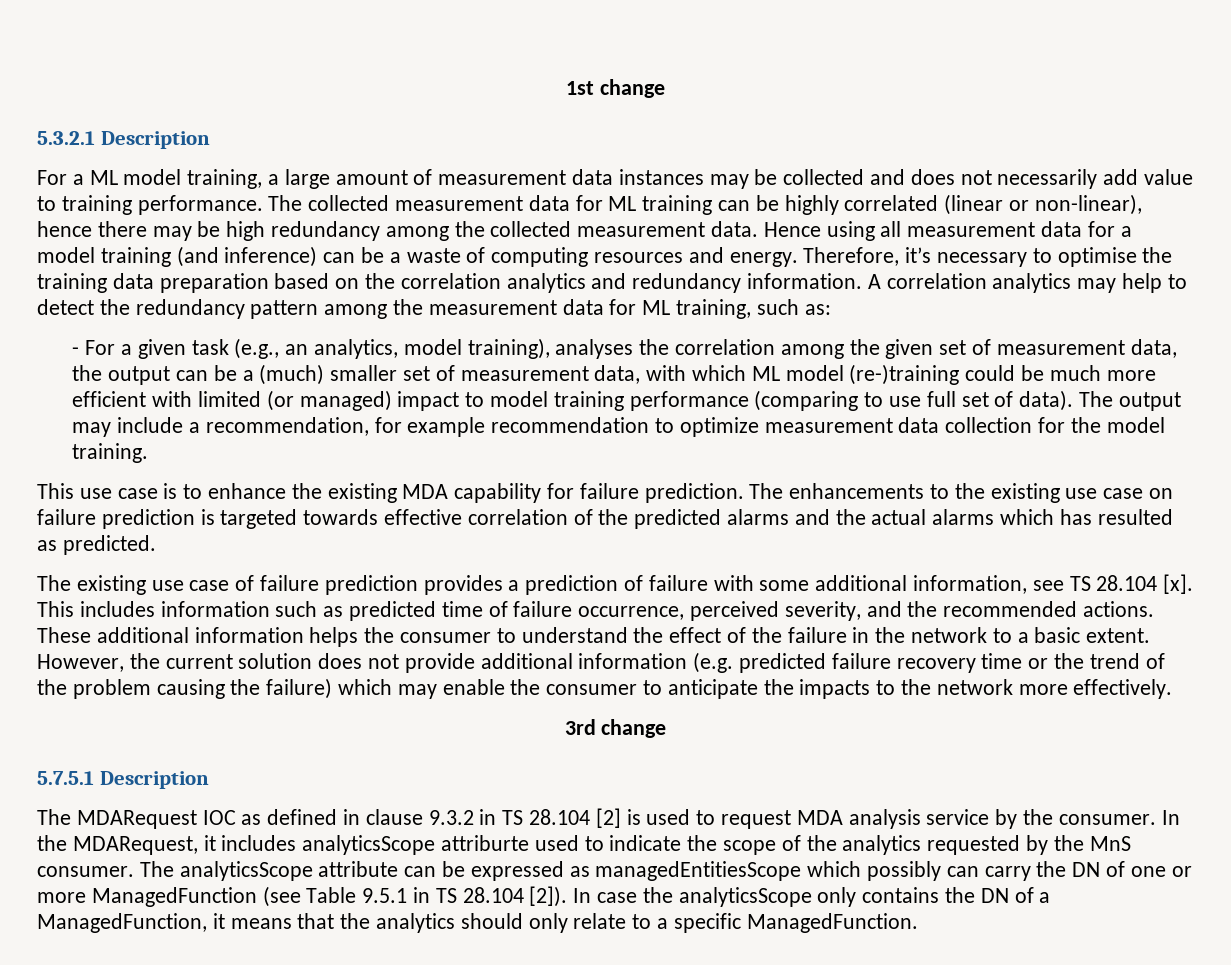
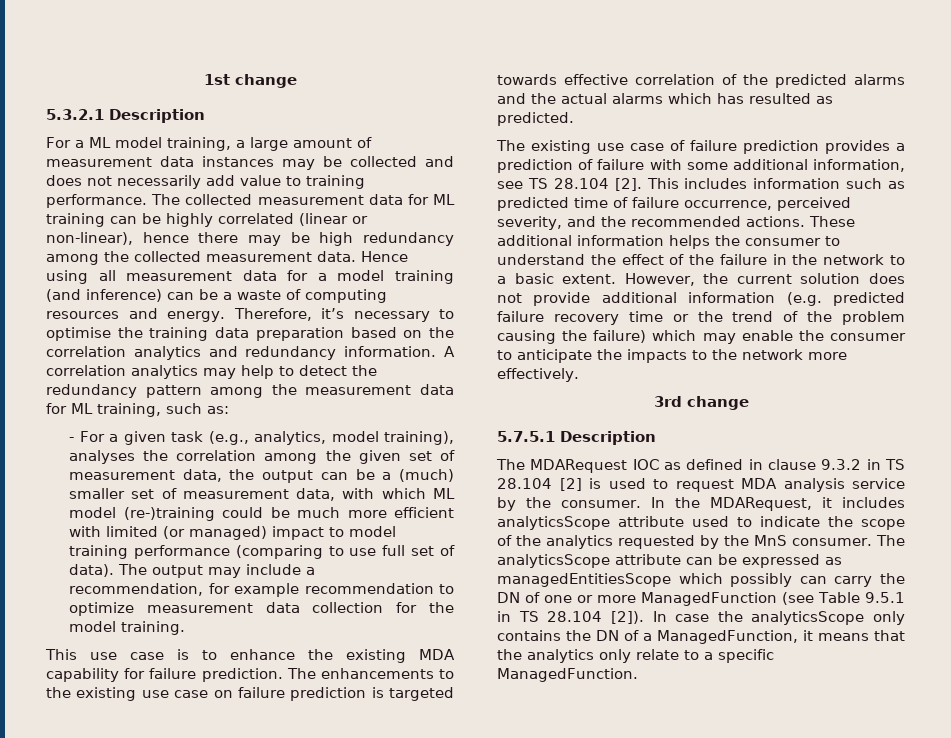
- - For a given task (e.g., an analytics, model training), analyses the correlation among the given set of measurement data, the output can be a (much) smaller set of measurement data, with which ML model (re-)training could be much more efficient with limited (or managed) impact to model training performance (comparing to use full set of data).
+ - For a given task (e.g., analytics, model training), analyses the correlation among the given set of measurement data, the output can be a (much) smaller set of measurement data, with which ML model (re-)training could be much more efficient with limited (or managed) impact to model training performance (comparing to use full set of data).
- The existing use case of failure prediction provides a prediction of failure with some additional information, see TS 28.104 [x].
+ The existing use case of failure prediction provides a prediction of failure with some additional information, see TS 28.104 [2].
- In the MDARequest, it includes analyticsScope attriburte used to indicate the scope of the analytics requested by the MnS consumer.
+ In the MDARequest, it includes analyticsScope attribute used to indicate the scope of the analytics requested by the MnS consumer.
- In case the analyticsScope only contains the DN of a ManagedFunction, it means that the analytics should only relate to a specific ManagedFunction.
+ In case the analyticsScope only contains the DN of a ManagedFunction, it means that the analytics only relate to a specific ManagedFunction.

